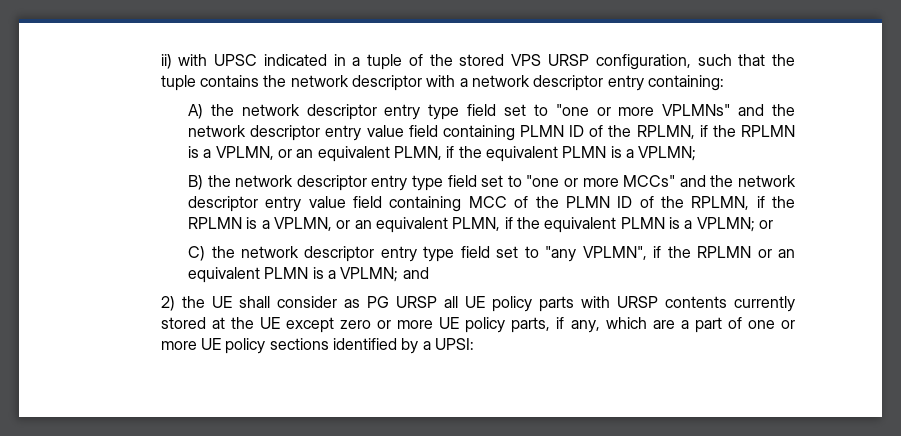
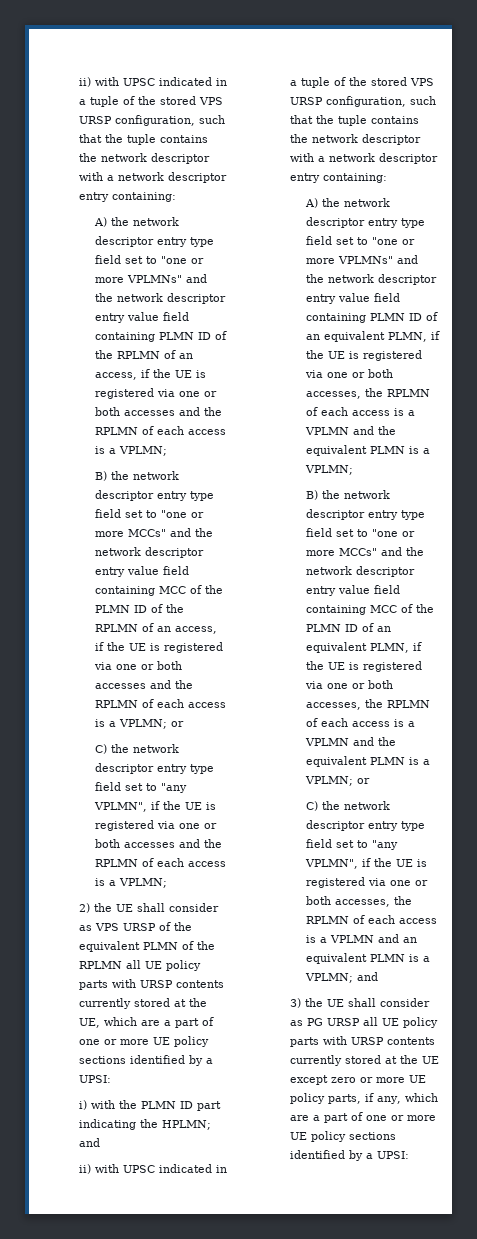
- A) the network descriptor entry type field set to "one or more VPLMNs" and the network descriptor entry value field containing PLMN ID of the RPLMN, if the RPLMN is a VPLMN, or an equivalent PLMN, if the equivalent PLMN is a VPLMN;
+ A) the network descriptor entry type field set to "one or more VPLMNs" and the network descriptor entry value field containing PLMN ID of the RPLMN of an access, if the UE is registered via one or both accesses and the RPLMN of each access is a VPLMN;
+ B) the network descriptor entry type field set to "one or more MCCs" and the network descriptor entry value field containing MCC of the PLMN ID of the RPLMN of an access, if the UE is registered via one or both accesses and the RPLMN of each access is a VPLMN; or
+ C) the network descriptor entry type field set to "any VPLMN", if the UE is registered via one or both accesses and the RPLMN of each access is a VPLMN;
+ 2) the UE shall consider as VPS URSP of the equivalent PLMN of the RPLMN all UE policy parts with URSP contents currently stored at the UE, which are a part of one or more UE policy sections identified by a UPSI:
+ i) with the PLMN ID part indicating the HPLMN; and
+ ii) with UPSC indicated in a tuple of the stored VPS URSP configuration, such that the tuple contains the network descriptor with a network descriptor entry containing:
+ A) the network descriptor entry type field set to "one or more VPLMNs" and the network descriptor entry value field containing PLMN ID of an equivalent PLMN, if the UE is registered via one or both accesses, the RPLMN of each access is a VPLMN and the equivalent PLMN is a VPLMN;
- B) the network descriptor entry type field set to "one or more MCCs" and the network descriptor entry value field containing MCC of the PLMN ID of the RPLMN, if the RPLMN is a VPLMN, or an equivalent PLMN, if the equivalent PLMN is a VPLMN; or
+ B) the network descriptor entry type field set to "one or more MCCs" and the network descriptor entry value field containing MCC of the PLMN ID of an equivalent PLMN, if the UE is registered via one or both accesses, the RPLMN of each access is a VPLMN and the equivalent PLMN is a VPLMN; or
- C) the network descriptor entry type field set to "any VPLMN", if the RPLMN or an equivalent PLMN is a VPLMN; and
+ C) the network descriptor entry type field set to "any VPLMN", if the UE is registered via one or both accesses, the RPLMN of each access is a VPLMN and an equivalent PLMN is a VPLMN; and
- 2) the UE shall consider as PG URSP all UE policy parts with URSP contents currently stored at the UE except zero or more UE policy parts, if any, which are a part of one or more UE policy sections identified by a UPSI:
+ 3) the UE shall consider as PG URSP all UE policy parts with URSP contents currently stored at the UE except zero or more UE policy parts, if any, which are a part of one or more UE policy sections identified by a UPSI:

